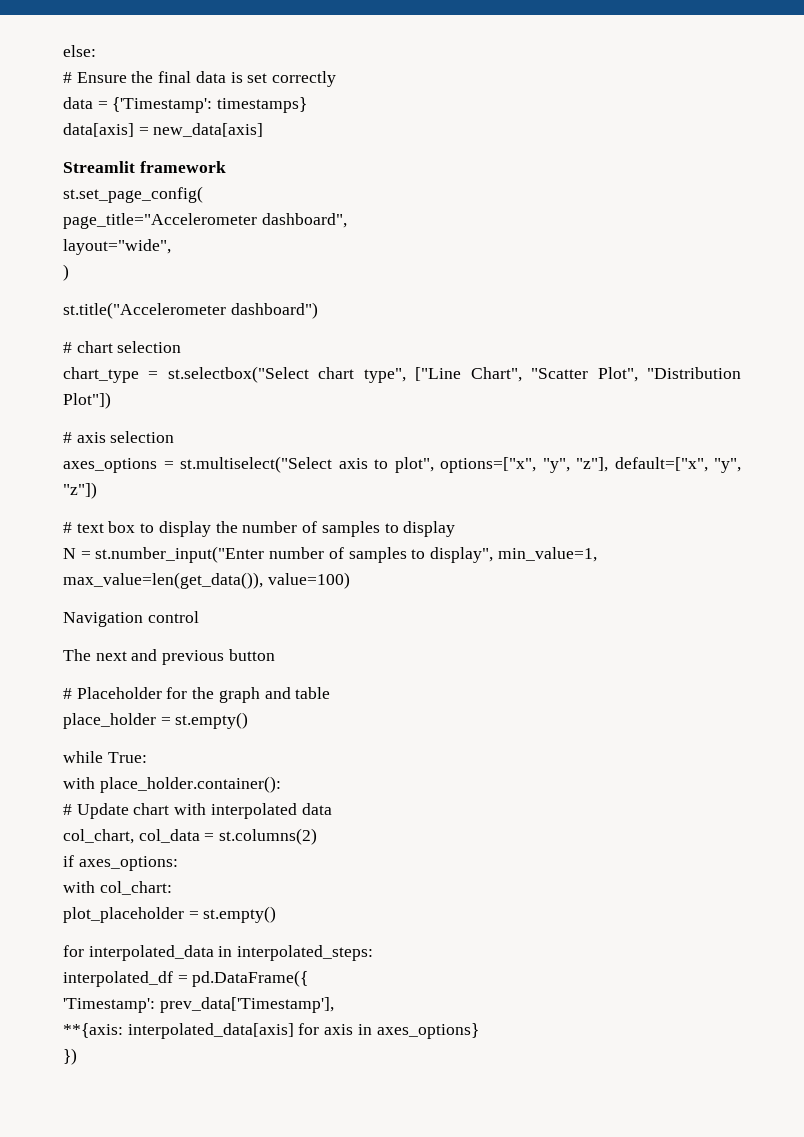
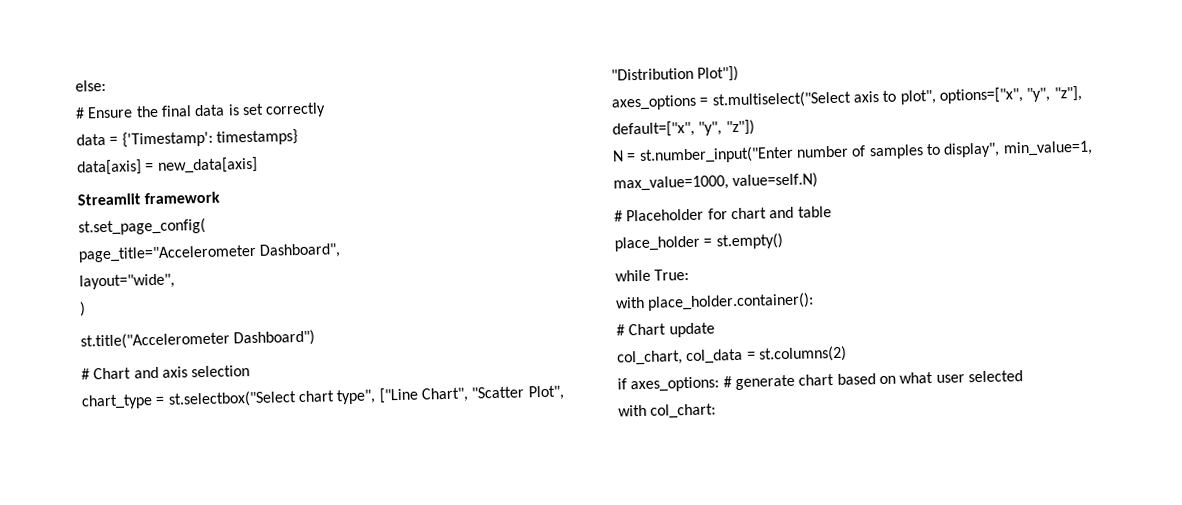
- page_title="Accelerometer dashboard",
+ page_title="Accelerometer Dashboard",
- st.title("Accelerometer dashboard")
- # chart selection
+ st.title("Accelerometer Dashboard")
+ # Chart and axis selection
- # axis selection
- # text box to display the number of samples to display
- N = st.number_input("Enter number of samples to display", min_value=1, max_value=len(get_data()), value=100)
- Navigation control
- The next and previous button
+ N = st.number_input("Enter number of samples to display", min_value=1, max_value=1000, value=self.N)
- # Placeholder for the graph and table
+ # Placeholder for chart and table
- # Update chart with interpolated data
+ # Chart update
- if axes_options:
+ if axes_options: # generate chart based on what user selected
  with col_chart:
- plot_placeholder = st.empty()
- for interpolated_data in interpolated_steps:
- interpolated_df = pd.DataFrame({
- 'Timestamp': prev_data['Timestamp'],
- **{axis: interpolated_data[axis] for axis in axes_options}
- })

